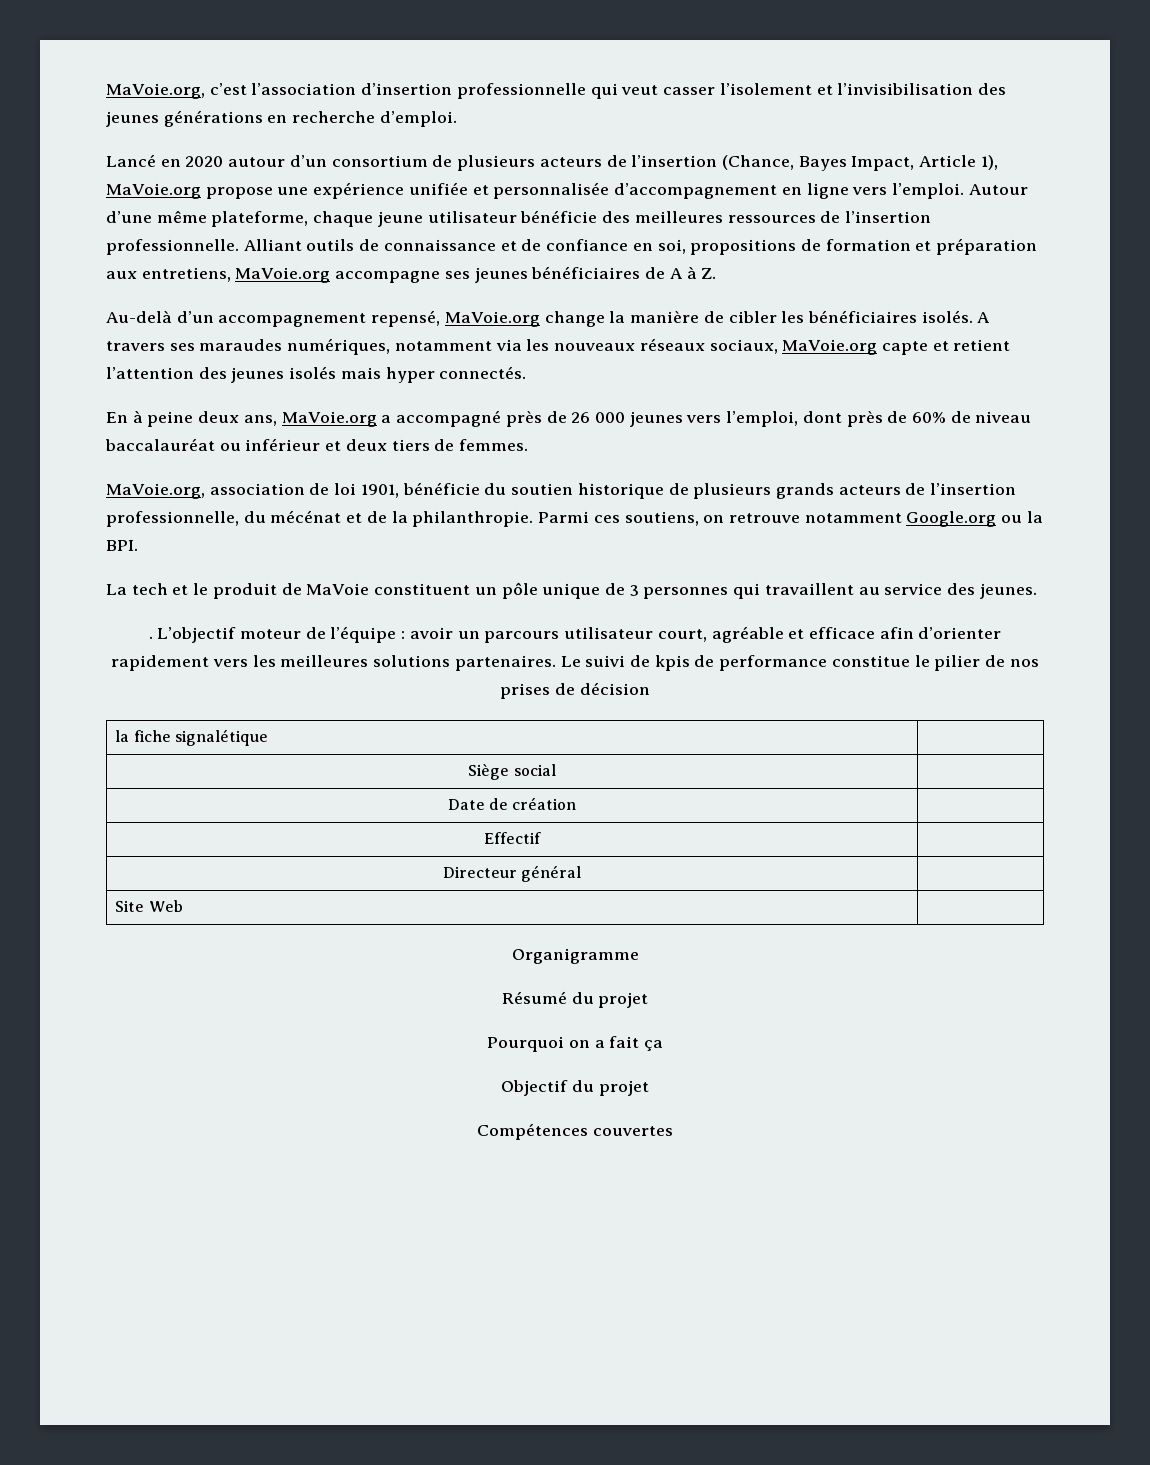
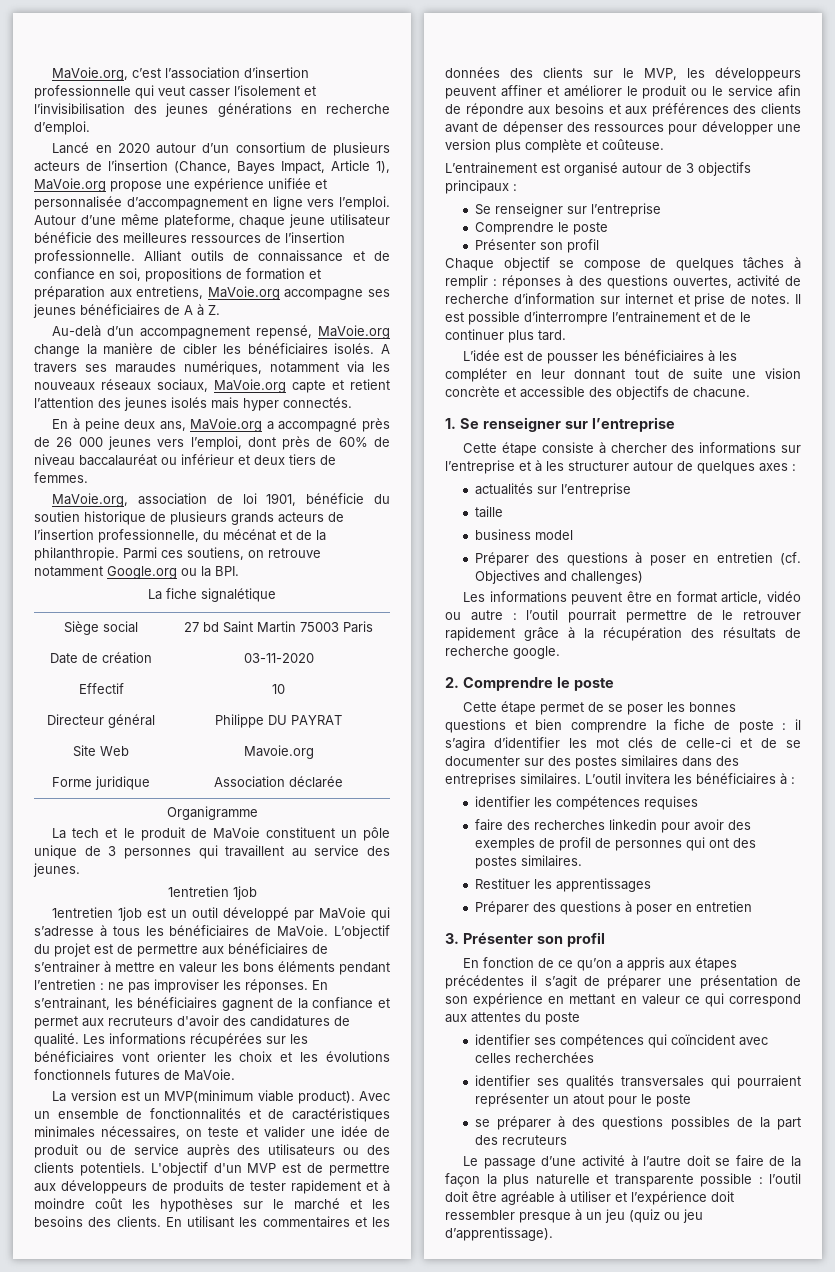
+ La fiche signalétique
+ Siège social | 27 bd Saint Martin 75003 Paris
+ Date de création | 03-11-2020
+ Effectif | 10
+ Directeur général | Philippe DU PAYRAT
+ Site Web | Mavoie.org
+ Forme juridique | Association déclarée
+ Organigramme
  La tech et le produit de MaVoie constituent un pôle unique de 3 personnes qui travaillent au service des jeunes.
- . L’objectif moteur de l’équipe : avoir un parcours utilisateur court, agréable et efficace afin d’orienter rapidement vers les meilleures solutions partenaires. Le suivi de kpis de performance constitue le pilier de nos prises de décision
- la fiche signalétique |
- Siège social |
- Date de création |
- Effectif |
- Directeur général |
- Site Web |
- Organigramme
- Résumé du projet
- Pourquoi on a fait ça
- Objectif du projet
- Compétences couvertes
+ 1entretien 1job
+ 1entretien 1job est un outil développé par MaVoie qui s’adresse à tous les bénéficiaires de MaVoie. L’objectif du projet est de permettre aux bénéficiaires de s’entrainer à mettre en valeur les bons éléments pendant l’entretien : ne pas improviser les réponses. En s’entrainant, les bénéficiaires gagnent de la confiance et permet aux recruteurs d'avoir des candidatures de qualité. Les informations récupérées sur les bénéficiaires vont orienter les choix et les évolutions fonctionnels futures de MaVoie.
+ La version est un MVP(minimum viable product). Avec un ensemble de fonctionnalités et de caractéristiques minimales nécessaires, on teste et valider une idée de produit ou de service auprès des utilisateurs ou des clients potentiels. L'objectif d'un MVP est de permettre aux développeurs de produits de tester rapidement et à moindre coût les hypothèses sur le marché et les besoins des clients. En utilisant les commentaires et les données des clients sur le MVP, les développeurs peuvent affiner et améliorer le produit ou le service afin de répondre aux besoins et aux préférences des clients avant de dépenser des ressources pour développer une version plus complète et coûteuse.
+ L’entrainement est organisé autour de 3 objectifs principaux :
+ Se renseigner sur l’entreprise
+ Comprendre le poste
+ Présenter son profil
+ Chaque objectif se compose de quelques tâches à remplir : réponses à des questions ouvertes, activité de recherche d’information sur internet et prise de notes. Il est possible d’interrompre l’entrainement et de le continuer plus tard.
+ L’idée est de pousser les bénéficiaires à les compléter en leur donnant tout de suite une vision concrète et accessible des objectifs de chacune.
+ 1. Se renseigner sur l’entreprise
+ Cette étape consiste à chercher des informations sur l’entreprise et à les structurer autour de quelques axes :
+ actualités sur l’entreprise
+ taille
+ business model
+ Préparer des questions à poser en entretien (cf. Objectives and challenges)
+ Les informations peuvent être en format article, vidéo ou autre : l’outil pourrait permettre de le retrouver rapidement grâce à la récupération des résultats de recherche google.
+ 2. Comprendre le poste
+ Cette étape permet de se poser les bonnes questions et bien comprendre la fiche de poste : il s’agira d’identifier les mot clés de celle-ci et de se documenter sur des postes similaires dans des entreprises similaires. L’outil invitera les bénéficiaires à :
+ identifier les compétences requises
+ faire des recherches linkedin pour avoir des exemples de profil de personnes qui ont des postes similaires.
+ Restituer les apprentissages
+ Préparer des questions à poser en entretien
+ 3. Présenter son profil
+ En fonction de ce qu’on a appris aux étapes précédentes il s’agit de préparer une présentation de son expérience en mettant en valeur ce qui correspond aux attentes du poste
+ identifier ses compétences qui coïncident avec celles recherchées
+ identifier ses qualités transversales qui pourraient représenter un atout pour le poste
+ se préparer à des questions possibles de la part des recruteurs
+ Le passage d’une activité à l’autre doit se faire de la façon la plus naturelle et transparente possible : l’outil doit être agréable à utiliser et l’expérience doit ressembler presque à un jeu (quiz ou jeu d’apprentissage).

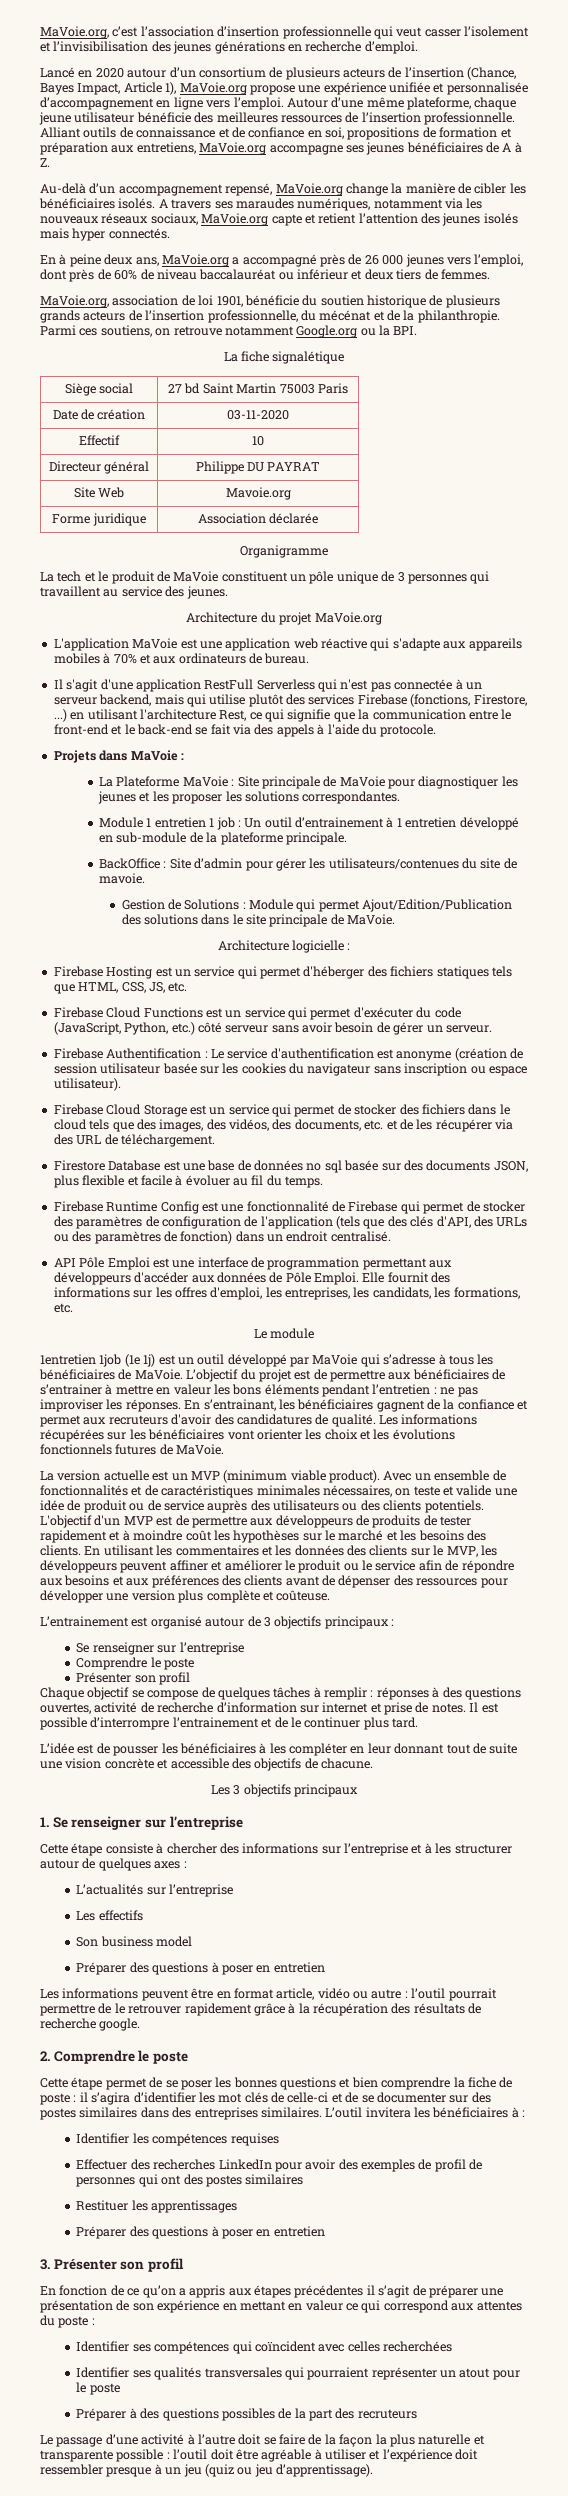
  La tech et le produit de MaVoie constituent un pôle unique de 3 personnes qui travaillent au service des jeunes.
- 1entretien 1job
- 1entretien 1job est un outil développé par MaVoie qui s’adresse à tous les bénéficiaires de MaVoie.
+ Architecture du projet MaVoie.org
+ L'application MaVoie est une application web réactive qui s'adapte aux appareils mobiles à 70% et aux ordinateurs de bureau.
+ Il s'agit d'une application RestFull Serverless qui n'est pas connectée à un serveur backend, mais qui utilise plutôt des services Firebase (fonctions, Firestore, ...) en utilisant l'architecture Rest, ce qui signifie que la communication entre le front-end et le back-end se fait via des appels à l'aide du protocole.
+ Projets dans MaVoie :
+ La Plateforme MaVoie : Site principale de MaVoie pour diagnostiquer les jeunes et les proposer les solutions correspondantes.
+ Module 1 entretien 1 job : Un outil d’entrainement à 1 entretien développé en sub-module de la plateforme principale.
+ BackOffice : Site d’admin pour gérer les utilisateurs/contenues du site de mavoie.
+ Gestion de Solutions : Module qui permet Ajout/Edition/Publication des solutions dans le site principale de MaVoie.
+ Architecture logicielle :
+ Firebase Hosting est un service qui permet d'héberger des fichiers statiques tels que HTML, CSS, JS, etc.
+ Firebase Cloud Functions est un service qui permet d'exécuter du code (JavaScript, Python, etc.) côté serveur sans avoir besoin de gérer un serveur.
+ Firebase Authentification : Le service d'authentification est anonyme (création de session utilisateur basée sur les cookies du navigateur sans inscription ou espace utilisateur).
+ Firebase Cloud Storage est un service qui permet de stocker des fichiers dans le cloud tels que des images, des vidéos, des documents, etc. et de les récupérer via des URL de téléchargement.
+ Firestore Database est une base de données no sql basée sur des documents JSON, plus flexible et facile à évoluer au fil du temps.
+ Firebase Runtime Config est une fonctionnalité de Firebase qui permet de stocker des paramètres de configuration de l'application (tels que des clés d'API, des URLs ou des paramètres de fonction) dans un endroit centralisé.
+ API Pôle Emploi est une interface de programmation permettant aux développeurs d'accéder aux données de Pôle Emploi. Elle fournit des informations sur les offres d'emploi, les entreprises, les candidats, les formations, etc.
+ Le module
+ 1entretien 1job (1e 1j) est un outil développé par MaVoie qui s’adresse à tous les bénéficiaires de MaVoie.
- La version est un MVP(minimum viable product).
+ La version actuelle est un MVP (minimum viable product).
- Avec un ensemble de fonctionnalités et de caractéristiques minimales nécessaires, on teste et valider une idée de produit ou de service auprès des utilisateurs ou des clients potentiels.
+ Avec un ensemble de fonctionnalités et de caractéristiques minimales nécessaires, on teste et valide une idée de produit ou de service auprès des utilisateurs ou des clients potentiels.
+ Les 3 objectifs principaux
- actualités sur l’entreprise
- taille
- business model
- Préparer des questions à poser en entretien (cf. Objectives and challenges)
+ L’actualités sur l’entreprise
+ Les effectifs
+ Son business model
+ Préparer des questions à poser en entretien
- identifier les compétences requises
+ Identifier les compétences requises
- faire des recherches linkedin pour avoir des exemples de profil de personnes qui ont des postes similaires.
+ Effectuer des recherches LinkedIn pour avoir des exemples de profil de personnes qui ont des postes similaires
- En fonction de ce qu’on a appris aux étapes précédentes il s’agit de préparer une présentation de son expérience en mettant en valeur ce qui correspond aux attentes du poste
- identifier ses compétences qui coïncident avec celles recherchées
+ En fonction de ce qu’on a appris aux étapes précédentes il s’agit de préparer une présentation de son expérience en mettant en valeur ce qui correspond aux attentes du poste :
+ Identifier ses compétences qui coïncident avec celles recherchées
- identifier ses qualités transversales qui pourraient représenter un atout pour le poste
+ Identifier ses qualités transversales qui pourraient représenter un atout pour le poste
- se préparer à des questions possibles de la part des recruteurs
+ Préparer à des questions possibles de la part des recruteurs

